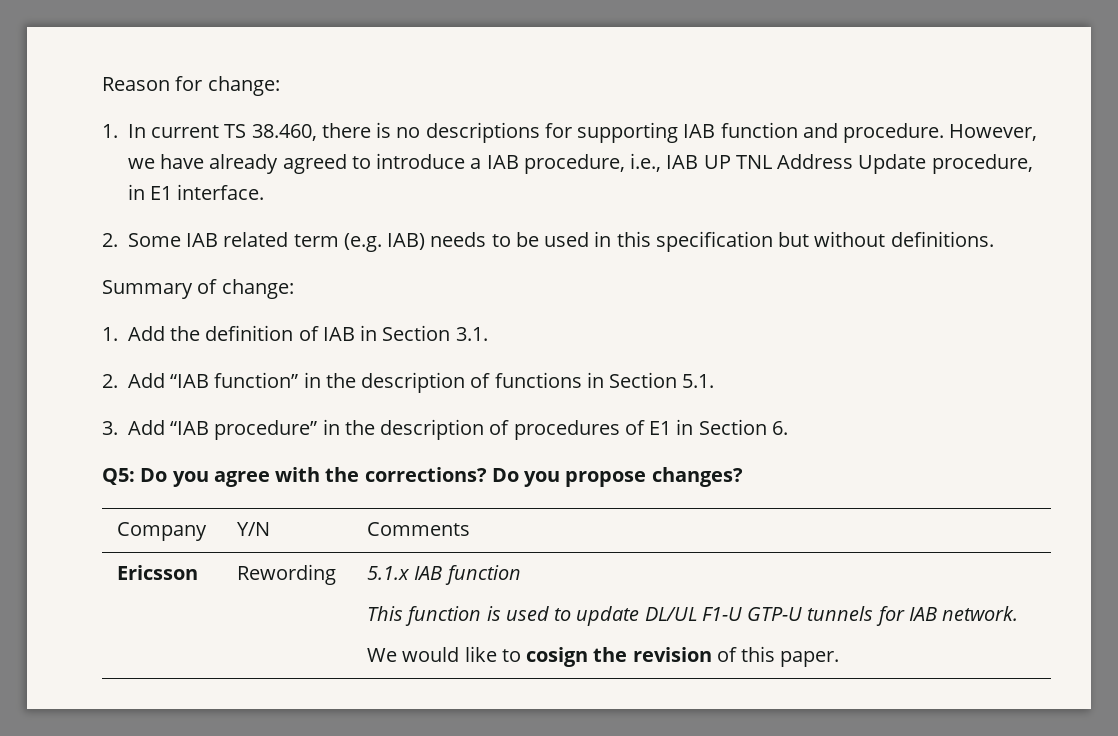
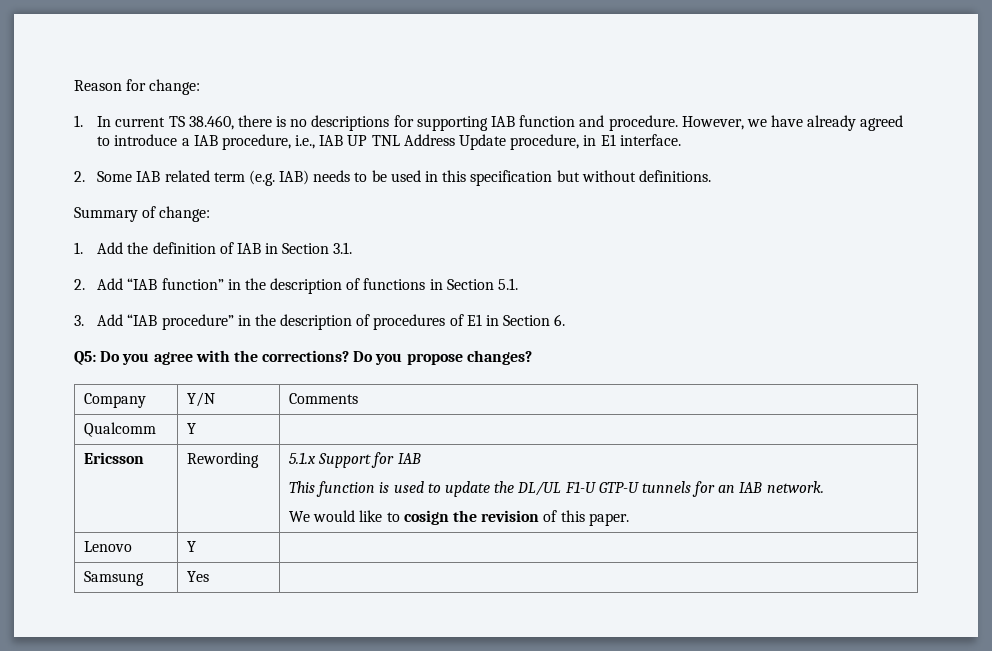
+ Qualcomm | Y |
- Ericsson | Rewording | 5.1.x IAB function
- This function is used to update DL/UL F1-U GTP-U tunnels for IAB network.
+ Ericsson | Rewording | 5.1.x Support for IAB
+ This function is used to update the DL/UL F1-U GTP-U tunnels for an IAB network.
+ Lenovo | Y |
+ Samsung | Yes |

